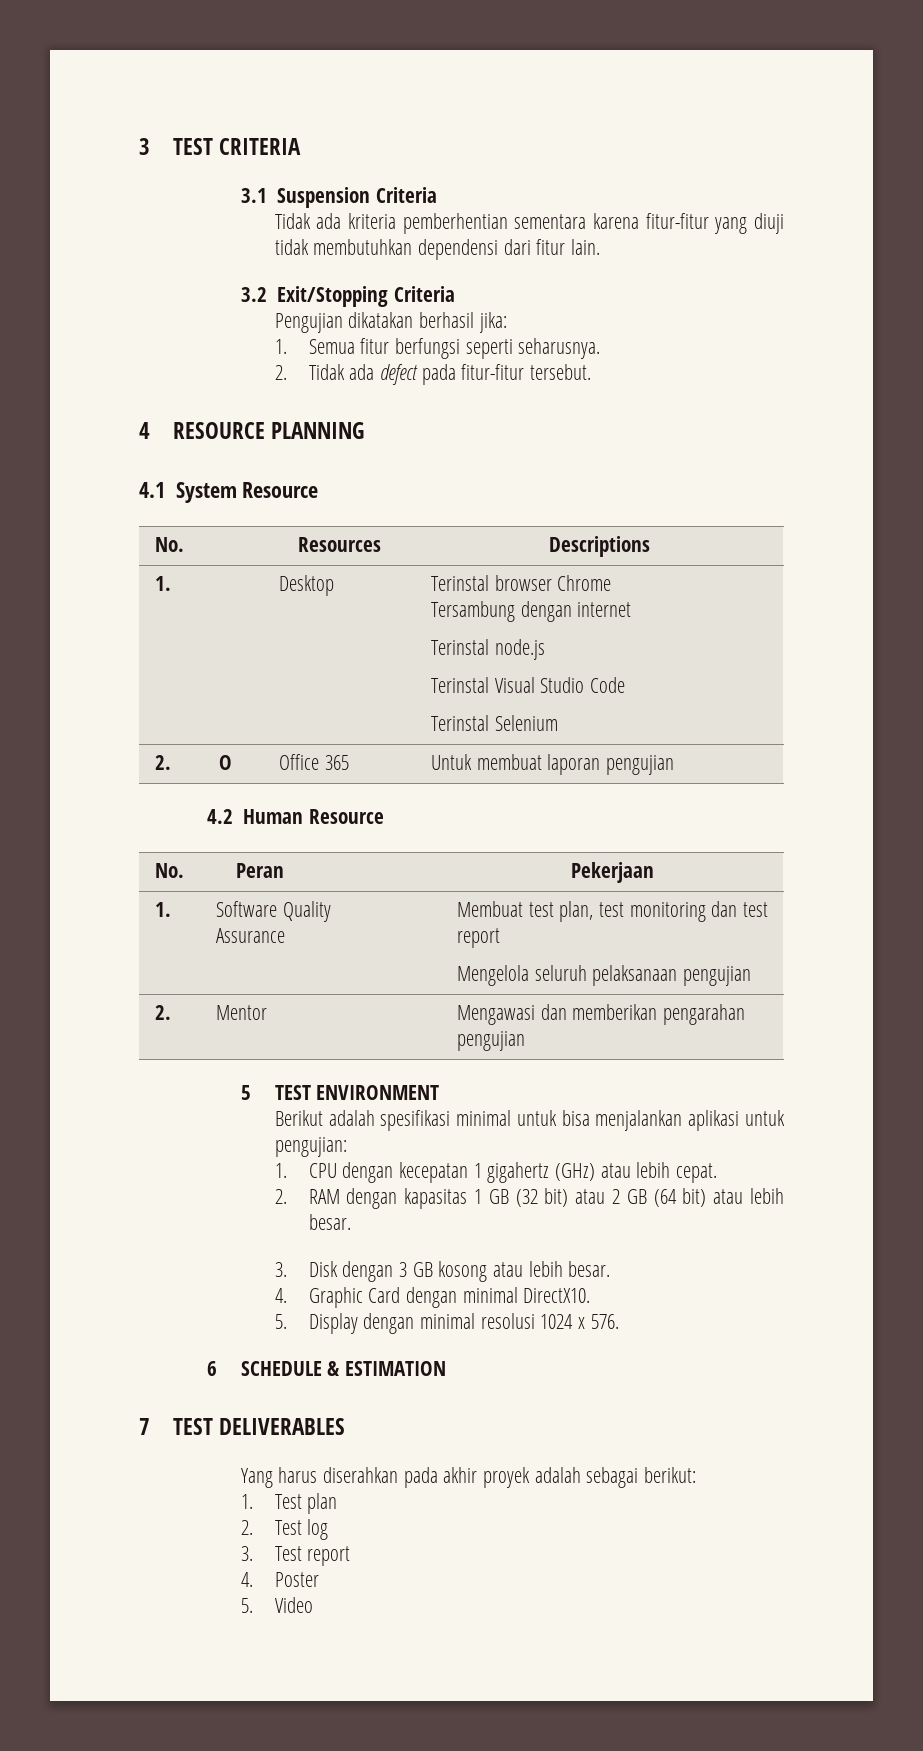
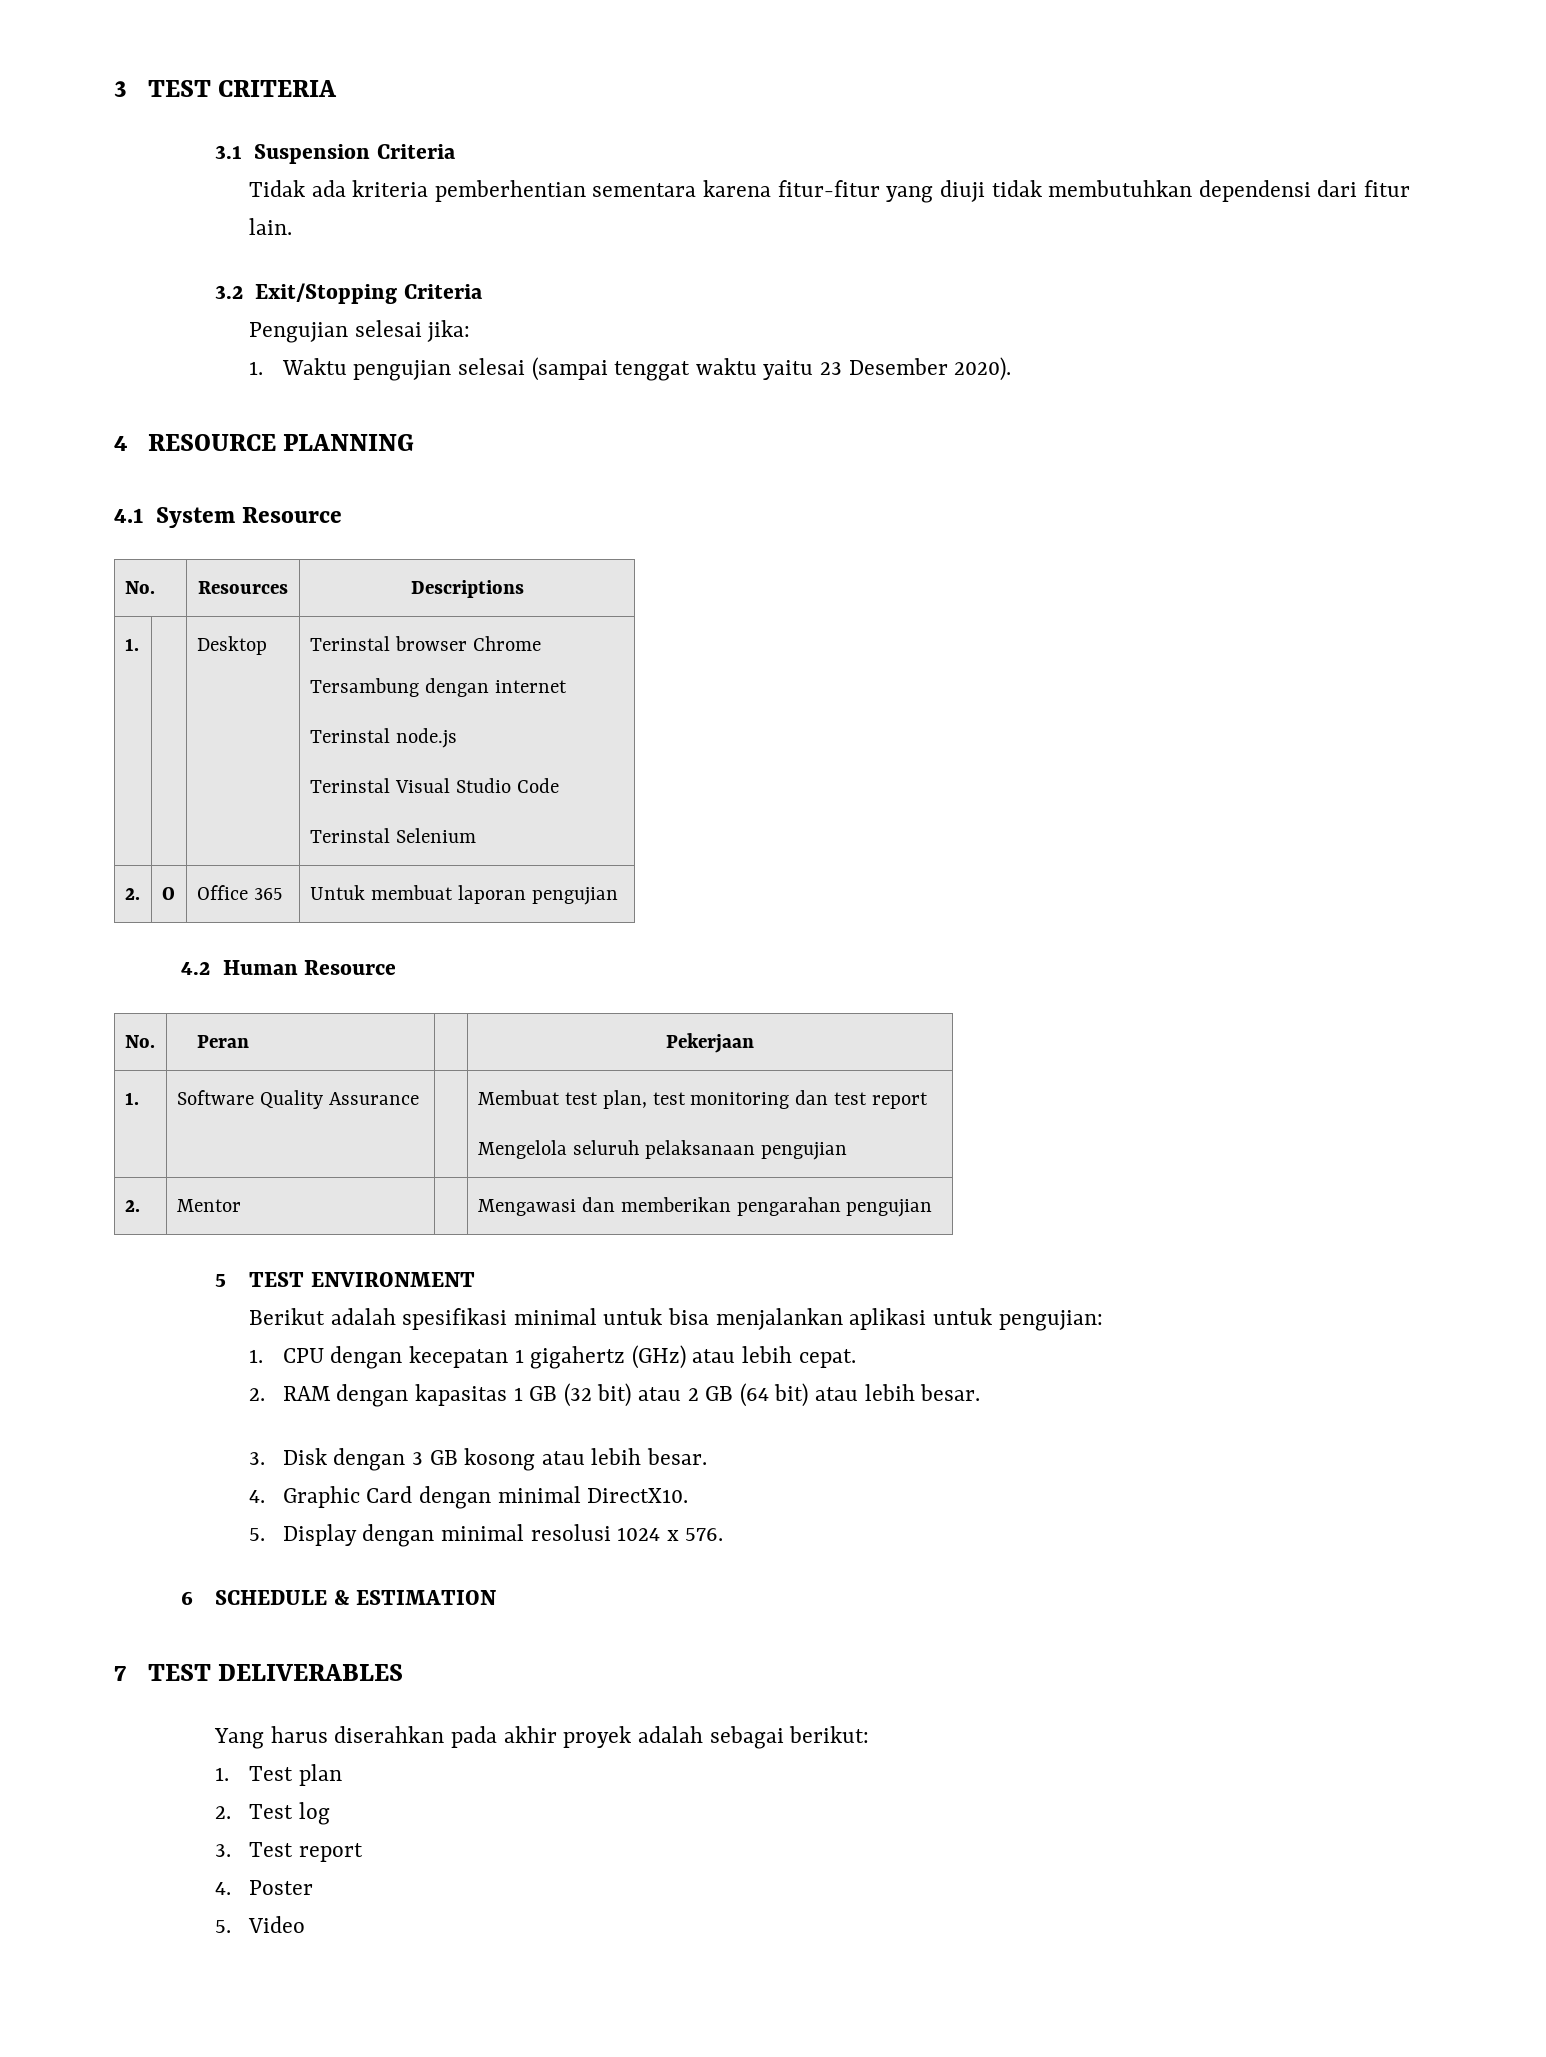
- Pengujian dikatakan berhasil jika:
+ Pengujian selesai jika:
- 1. Semua fitur berfungsi seperti seharusnya.
- 2. Tidak ada defect pada fitur-fitur tersebut.
+ 1. Waktu pengujian selesai (sampai tenggat waktu yaitu 23 Desember 2020).

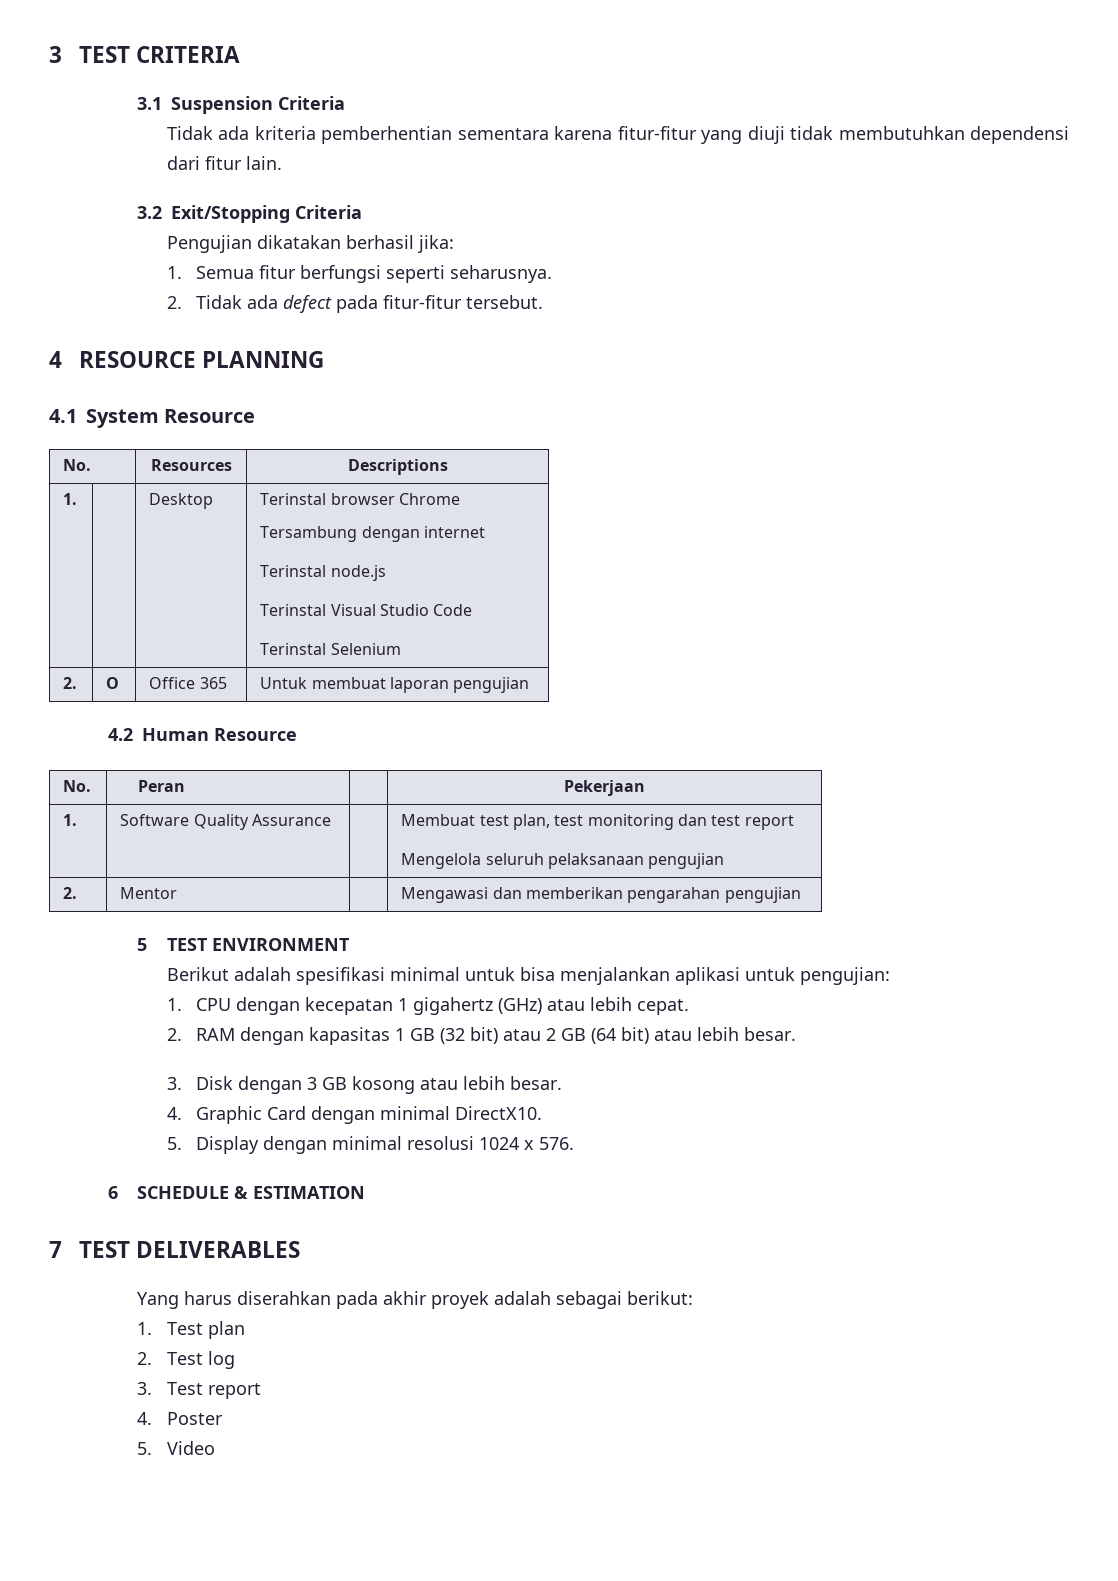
- Pengujian selesai jika:
+ Pengujian dikatakan berhasil jika:
- 1. Waktu pengujian selesai (sampai tenggat waktu yaitu 23 Desember 2020).
+ 1. Semua fitur berfungsi seperti seharusnya.
+ 2. Tidak ada defect pada fitur-fitur tersebut.

